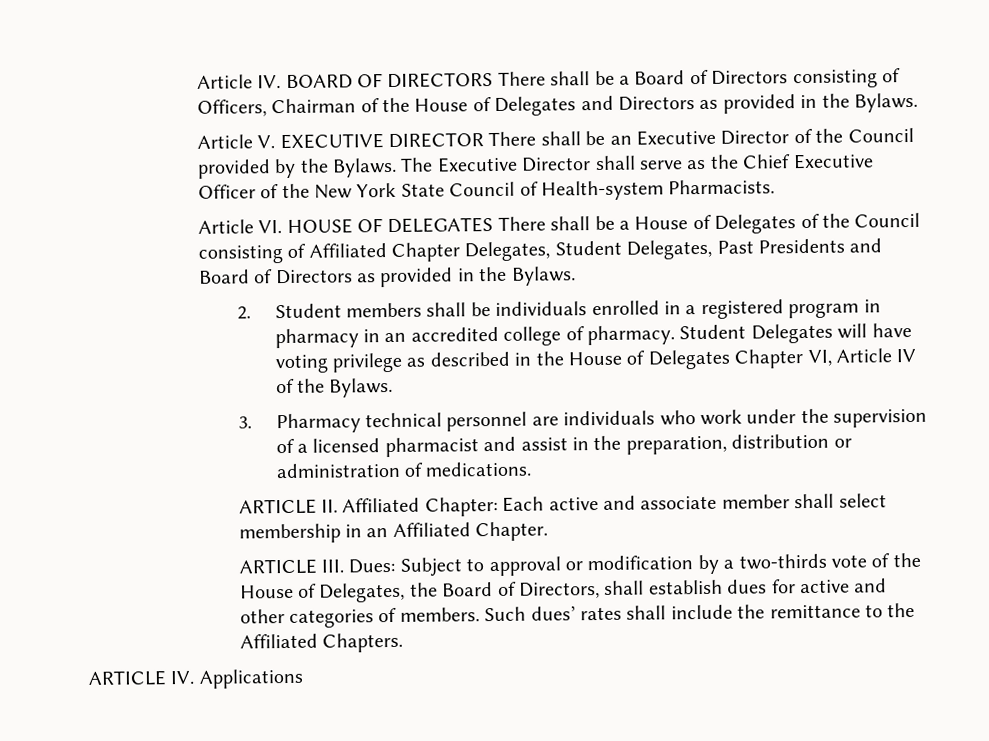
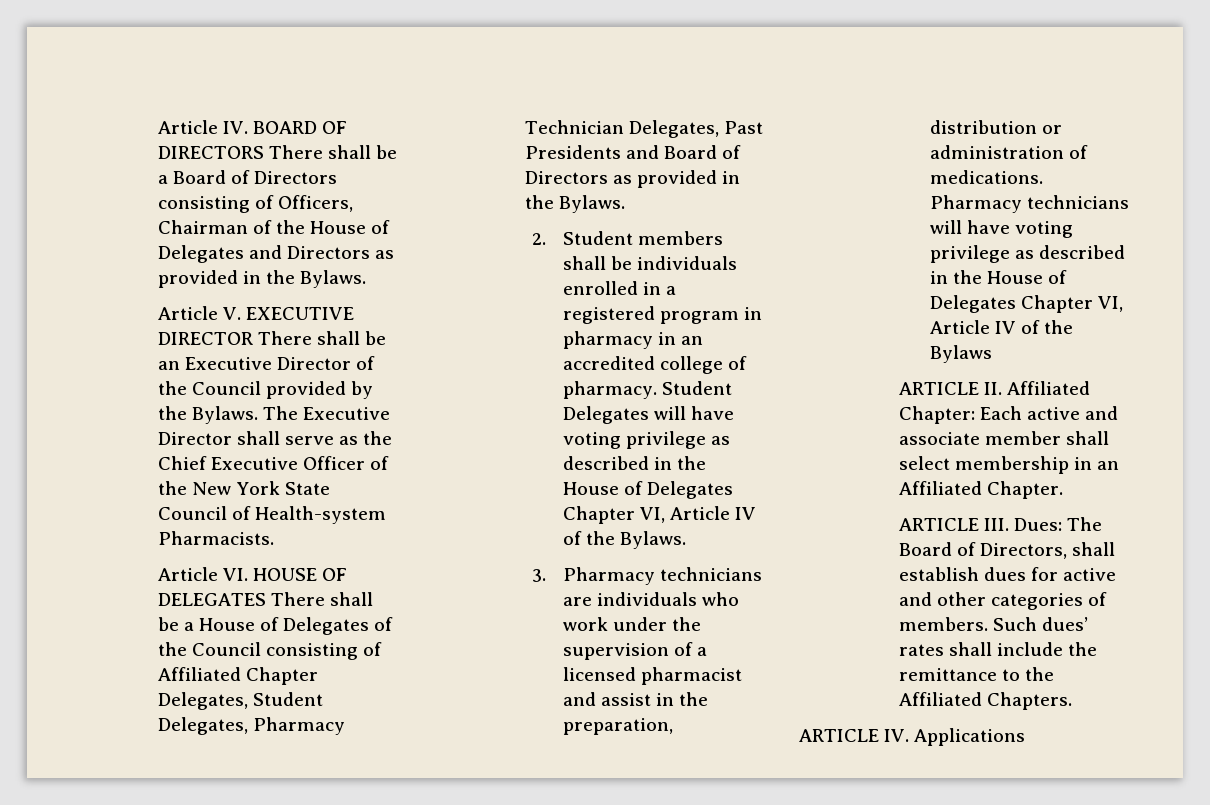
- Article VI. HOUSE OF DELEGATES There shall be a House of Delegates of the Council consisting of Affiliated Chapter Delegates, Student Delegates, Past Presidents and Board of Directors as provided in the Bylaws.
+ Article VI. HOUSE OF DELEGATES There shall be a House of Delegates of the Council consisting of Affiliated Chapter Delegates, Student Delegates, Pharmacy Technician Delegates, Past Presidents and Board of Directors as provided in the Bylaws.
- 3. Pharmacy technical personnel are individuals who work under the supervision of a licensed pharmacist and assist in the preparation, distribution or administration of medications.
+ 3. Pharmacy technicians are individuals who work under the supervision of a licensed pharmacist and assist in the preparation, distribution or administration of medications. Pharmacy technicians will have voting privilege as described in the House of Delegates Chapter VI, Article IV of the Bylaws
- ARTICLE III. Dues: Subject to approval or modification by a two-thirds vote of the House of Delegates, the Board of Directors, shall establish dues for active and other categories of members.
+ ARTICLE III. Dues: The Board of Directors, shall establish dues for active and other categories of members.

